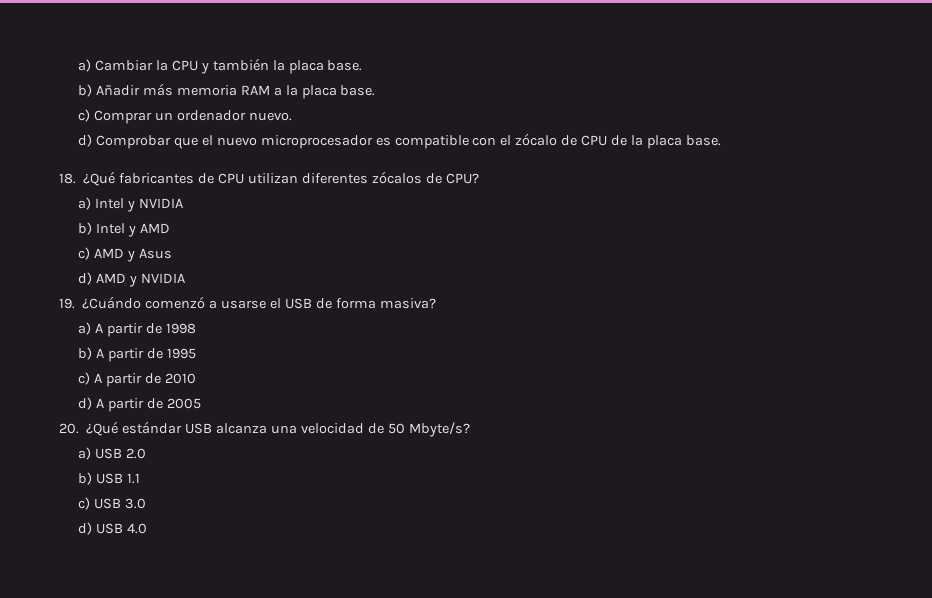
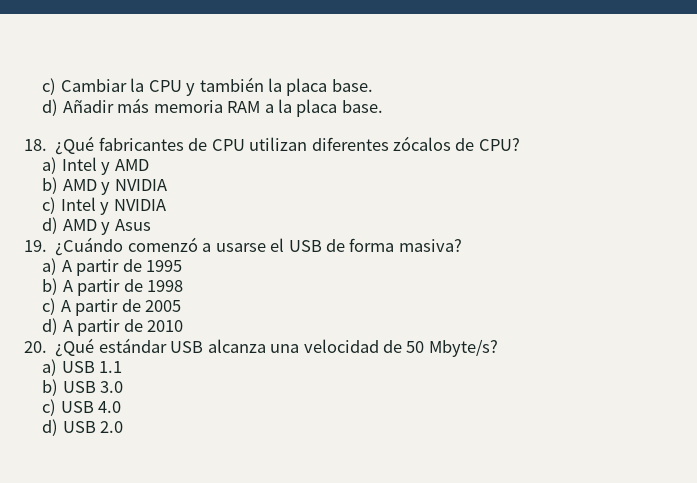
- a) Cambiar la CPU y también la placa base.
+ c) Cambiar la CPU y también la placa base.
- b) Añadir más memoria RAM a la placa base.
+ d) Añadir más memoria RAM a la placa base.
- c) Comprar un ordenador nuevo.
- d) Comprobar que el nuevo microprocesador es compatible con el zócalo de CPU de la placa base.
- a) Intel y NVIDIA
- b) Intel y AMD
- c) AMD y Asus
+ a) Intel y AMD
+ b) AMD y NVIDIA
+ c) Intel y NVIDIA
- d) AMD y NVIDIA
+ d) AMD y Asus
- a) A partir de 1998
+ a) A partir de 1995
- b) A partir de 1995
+ b) A partir de 1998
- c) A partir de 2010
+ c) A partir de 2005
- d) A partir de 2005
+ d) A partir de 2010
- a) USB 2.0
+ a) USB 1.1
- b) USB 1.1
+ b) USB 3.0
- c) USB 3.0
+ c) USB 4.0
- d) USB 4.0
+ d) USB 2.0

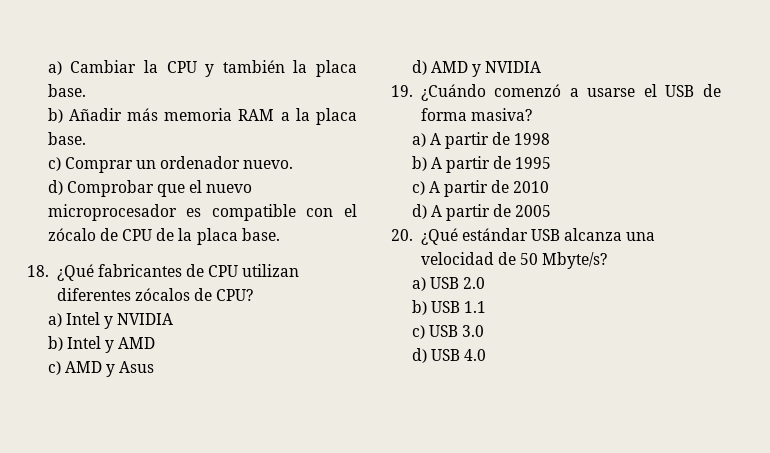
- c) Cambiar la CPU y también la placa base.
+ a) Cambiar la CPU y también la placa base.
- d) Añadir más memoria RAM a la placa base.
+ b) Añadir más memoria RAM a la placa base.
+ c) Comprar un ordenador nuevo.
+ d) Comprobar que el nuevo microprocesador es compatible con el zócalo de CPU de la placa base.
- a) Intel y AMD
+ a) Intel y NVIDIA
+ b) Intel y AMD
- b) AMD y NVIDIA
- c) Intel y NVIDIA
+ c) AMD y Asus
- d) AMD y Asus
+ d) AMD y NVIDIA
- a) A partir de 1995
+ a) A partir de 1998
- b) A partir de 1998
+ b) A partir de 1995
- c) A partir de 2005
+ c) A partir de 2010
- d) A partir de 2010
+ d) A partir de 2005
- a) USB 1.1
+ a) USB 2.0
- b) USB 3.0
+ b) USB 1.1
- c) USB 4.0
+ c) USB 3.0
- d) USB 2.0
+ d) USB 4.0

